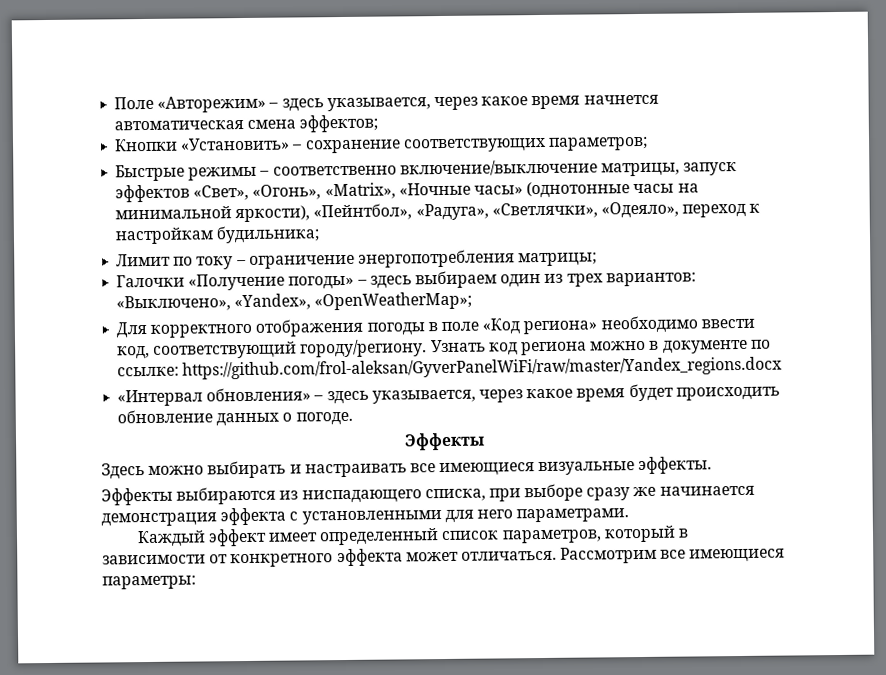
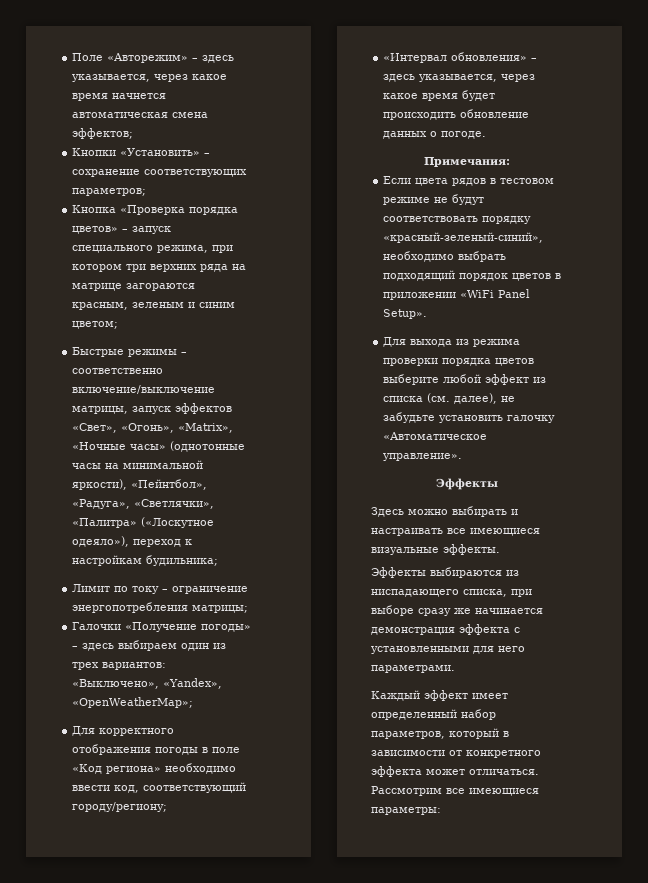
+ Кнопка «Проверка порядка цветов» – запуск специального режима, при котором три верхних ряда на матрице загораются красным, зеленым и синим цветом;
- Быстрые режимы – соответственно включение/выключение матрицы, запуск эффектов «Свет», «Огонь», «Matrix», «Ночные часы» (однотонные часы на минимальной яркости), «Пейнтбол», «Радуга», «Светлячки», «Одеяло», переход к настройкам будильника;
+ Быстрые режимы – соответственно включение/выключение матрицы, запуск эффектов «Свет», «Огонь», «Matrix», «Ночные часы» (однотонные часы на минимальной яркости), «Пейнтбол», «Радуга», «Светлячки», «Палитра» («Лоскутное одеяло»), переход к настройкам будильника;
- Для корректного отображения погоды в поле «Код региона» необходимо ввести код, соответствующий городу/региону. Узнать код региона можно в документе по ссылке: https://github.com/frol-aleksan/GyverPanelWiFi/raw/master/Yandex_regions.docx
+ Для корректного отображения погоды в поле «Код региона» необходимо ввести код, соответствующий городу/региону;
+ Примечания:
+ Если цвета рядов в тестовом режиме не будут соответствовать порядку «красный-зеленый-синий», необходимо выбрать подходящий порядок цветов в приложении «WiFi Panel Setup».
+ Для выхода из режима проверки порядка цветов выберите любой эффект из списка (см. далее), не забудьте установить галочку «Автоматическое управление».
- Каждый эффект имеет определенный список параметров, который в зависимости от конкретного эффекта может отличаться.
+ Каждый эффект имеет определенный набор параметров, который в зависимости от конкретного эффекта может отличаться.

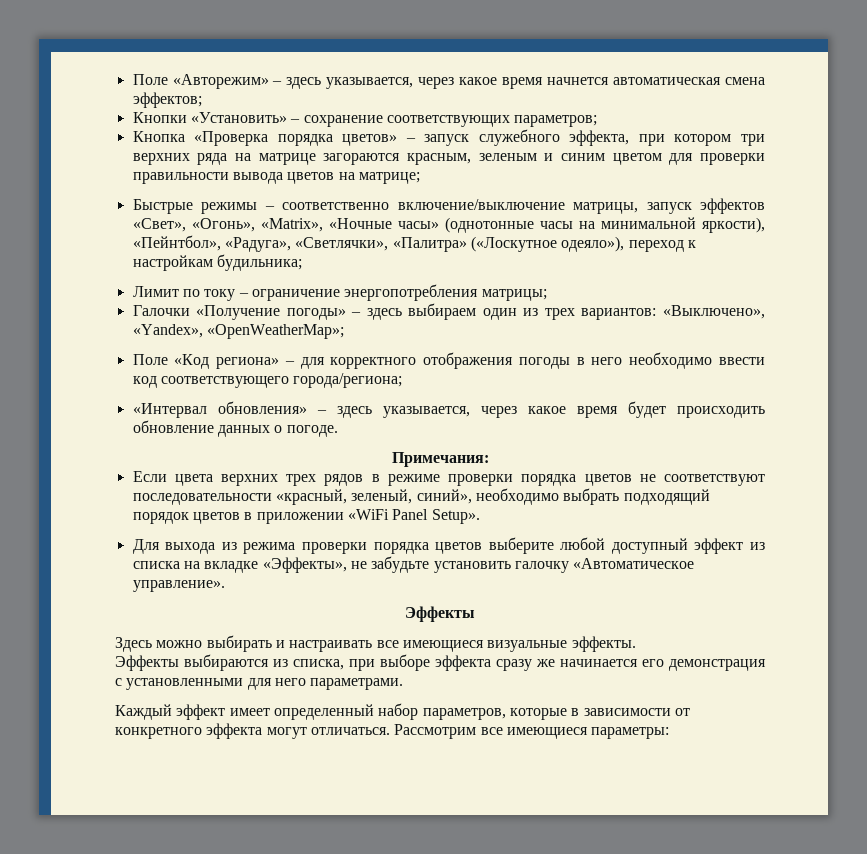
- Кнопка «Проверка порядка цветов» – запуск специального режима, при котором три верхних ряда на матрице загораются красным, зеленым и синим цветом;
+ Кнопка «Проверка порядка цветов» – запуск служебного эффекта, при котором три верхних ряда на матрице загораются красным, зеленым и синим цветом для проверки правильности вывода цветов на матрице;
- Для корректного отображения погоды в поле «Код региона» необходимо ввести код, соответствующий городу/региону;
+ Поле «Код региона» – для корректного отображения погоды в него необходимо ввести код соответствующего города/региона;
- Если цвета рядов в тестовом режиме не будут соответствовать порядку «красный-зеленый-синий», необходимо выбрать подходящий порядок цветов в приложении «WiFi Panel Setup».
+ Если цвета верхних трех рядов в режиме проверки порядка цветов не соответствуют последовательности «красный, зеленый, синий», необходимо выбрать подходящий порядок цветов в приложении «WiFi Panel Setup».
- Для выхода из режима проверки порядка цветов выберите любой эффект из списка (см. далее), не забудьте установить галочку «Автоматическое управление».
+ Для выхода из режима проверки порядка цветов выберите любой доступный эффект из списка на вкладке «Эффекты», не забудьте установить галочку «Автоматическое управление».
- Эффекты выбираются из ниспадающего списка, при выборе сразу же начинается демонстрация эффекта с установленными для него параметрами.
+ Эффекты выбираются из списка, при выборе эффекта сразу же начинается его демонстрация с установленными для него параметрами.
- Каждый эффект имеет определенный набор параметров, который в зависимости от конкретного эффекта может отличаться.
+ Каждый эффект имеет определенный набор параметров, которые в зависимости от конкретного эффекта могут отличаться.

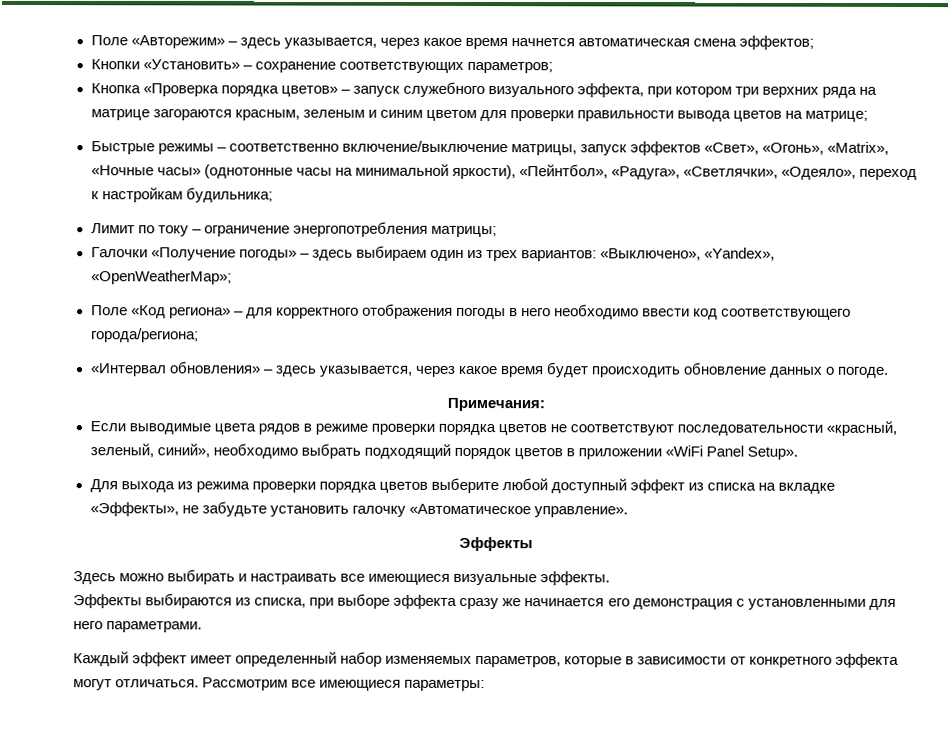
- Кнопка «Проверка порядка цветов» – запуск служебного эффекта, при котором три верхних ряда на матрице загораются красным, зеленым и синим цветом для проверки правильности вывода цветов на матрице;
+ Кнопка «Проверка порядка цветов» – запуск служебного визуального эффекта, при котором три верхних ряда на матрице загораются красным, зеленым и синим цветом для проверки правильности вывода цветов на матрице;
- Быстрые режимы – соответственно включение/выключение матрицы, запуск эффектов «Свет», «Огонь», «Matrix», «Ночные часы» (однотонные часы на минимальной яркости), «Пейнтбол», «Радуга», «Светлячки», «Палитра» («Лоскутное одеяло»), переход к настройкам будильника;
+ Быстрые режимы – соответственно включение/выключение матрицы, запуск эффектов «Свет», «Огонь», «Matrix», «Ночные часы» (однотонные часы на минимальной яркости), «Пейнтбол», «Радуга», «Светлячки», «Одеяло», переход к настройкам будильника;
- Если цвета верхних трех рядов в режиме проверки порядка цветов не соответствуют последовательности «красный, зеленый, синий», необходимо выбрать подходящий порядок цветов в приложении «WiFi Panel Setup».
+ Если выводимые цвета рядов в режиме проверки порядка цветов не соответствуют последовательности «красный, зеленый, синий», необходимо выбрать подходящий порядок цветов в приложении «WiFi Panel Setup».
- Каждый эффект имеет определенный набор параметров, которые в зависимости от конкретного эффекта могут отличаться.
+ Каждый эффект имеет определенный набор изменяемых параметров, которые в зависимости от конкретного эффекта могут отличаться.

